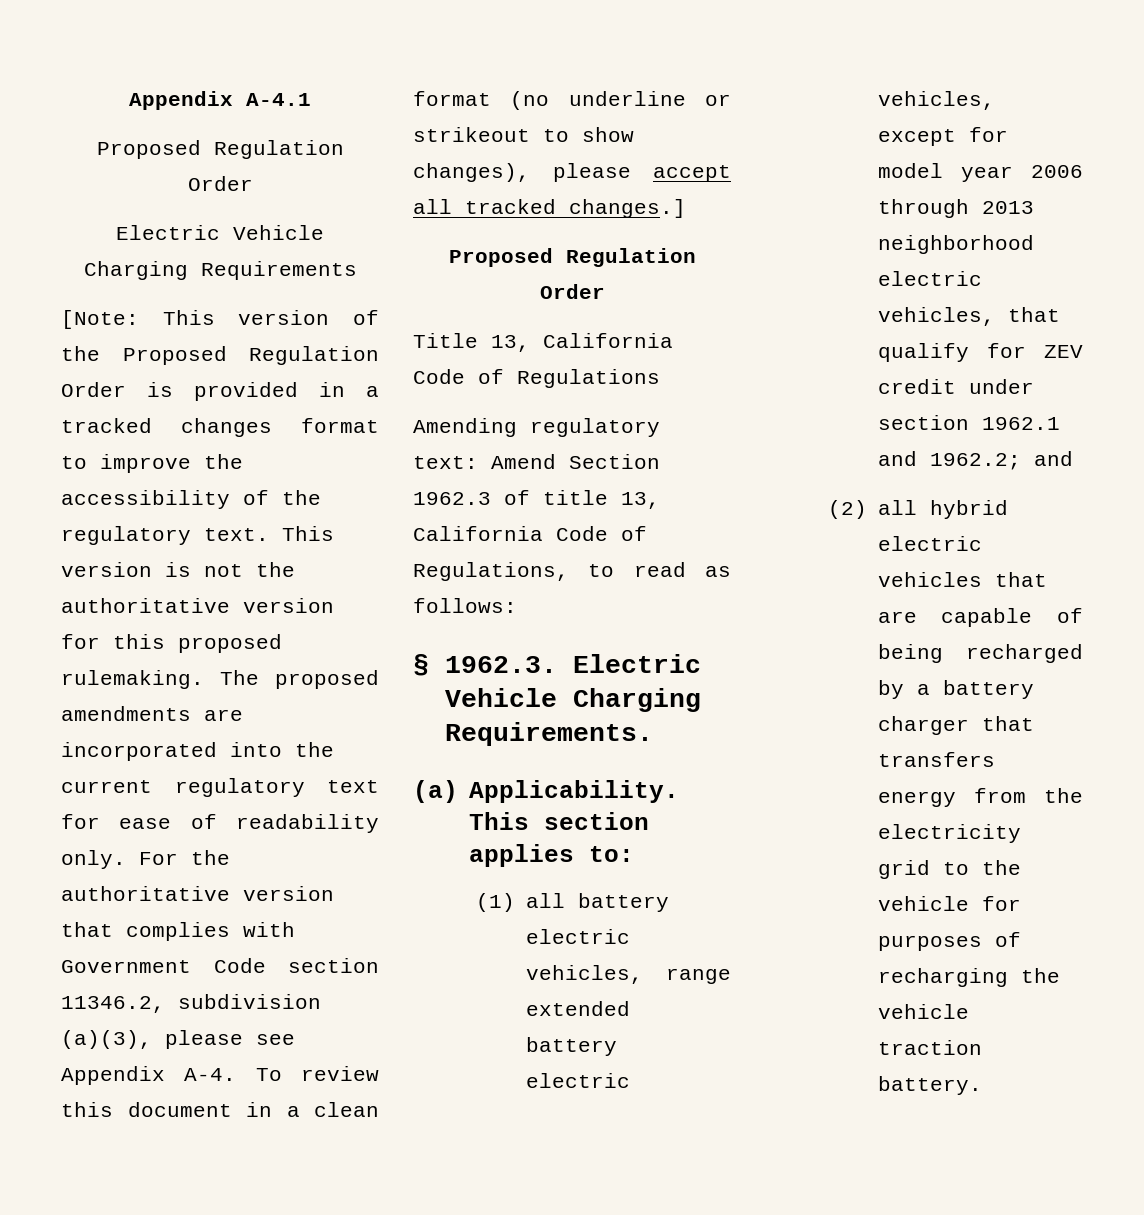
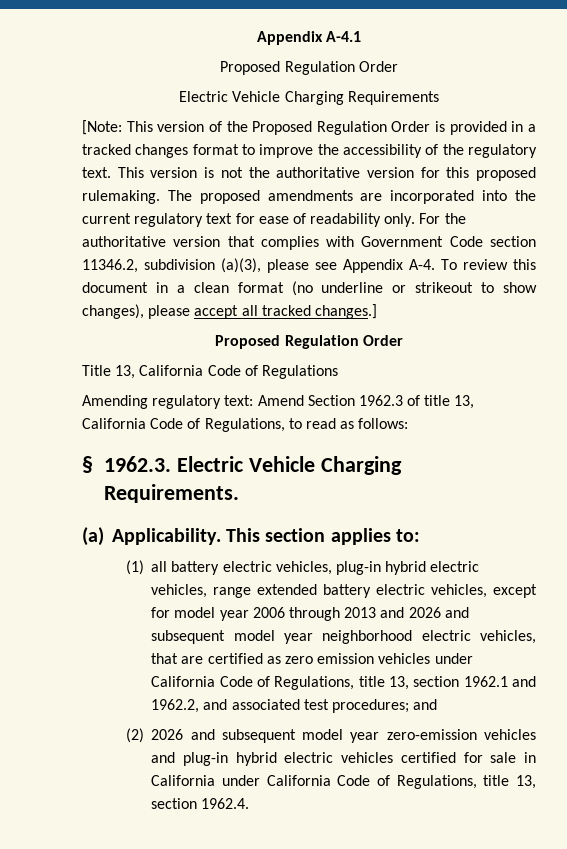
- (1) all battery electric vehicles, range extended battery electric vehicles, except for model year 2006 through 2013 neighborhood electric vehicles, that qualify for ZEV credit under section 1962.1 and 1962.2; and
- (2) all hybrid electric vehicles that are capable of being recharged by a battery charger that transfers energy from the electricity grid to the vehicle for purposes of recharging the vehicle traction battery.
+ (1) all battery electric vehicles, plug-in hybrid electric vehicles, range extended battery electric vehicles, except for model year 2006 through 2013 and 2026 and subsequent model year neighborhood electric vehicles, that are certified as zero emission vehicles under California Code of Regulations, title 13, section 1962.1 and 1962.2, and associated test procedures; and
+ (2) 2026 and subsequent model year zero-emission vehicles and plug-in hybrid electric vehicles certified for sale in California under California Code of Regulations, title 13, section 1962.4.

